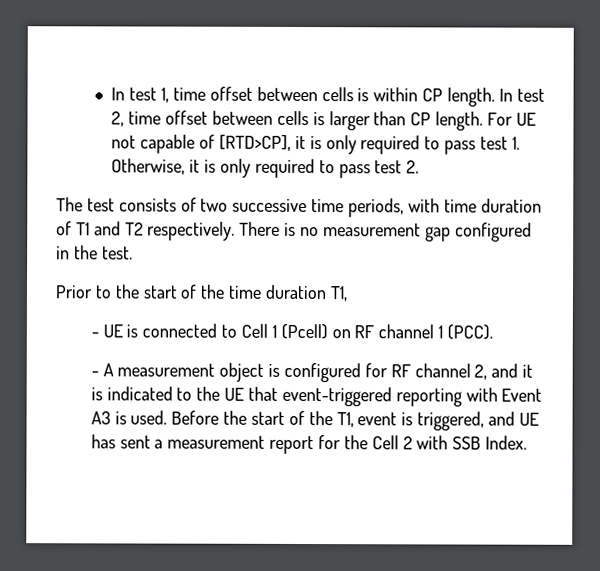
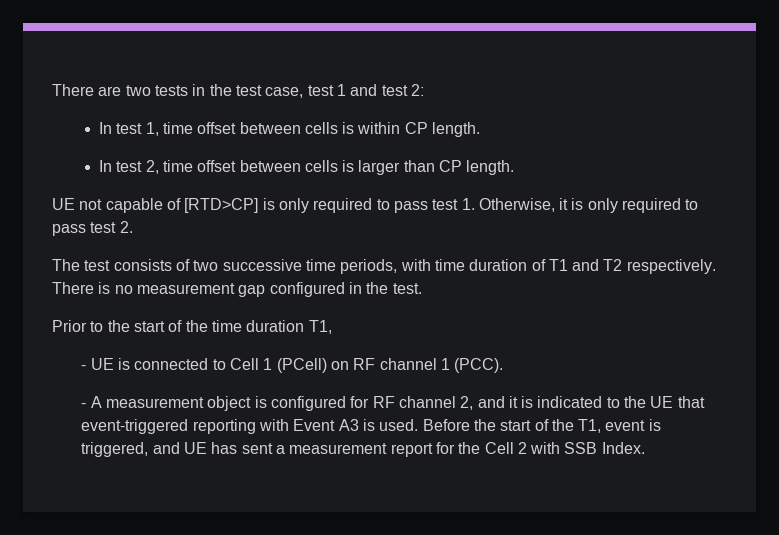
+ There are two tests in the test case, test 1 and test 2:
- In test 1, time offset between cells is within CP length. In test 2, time offset between cells is larger than CP length. For UE not capable of [RTD>CP], it is only required to pass test 1. Otherwise, it is only required to pass test 2.
+ In test 1, time offset between cells is within CP length.
+ In test 2, time offset between cells is larger than CP length.
+ UE not capable of [RTD>CP] is only required to pass test 1. Otherwise, it is only required to pass test 2.
- - UE is connected to Cell 1 (Pcell) on RF channel 1 (PCC).
+ - UE is connected to Cell 1 (PCell) on RF channel 1 (PCC).

